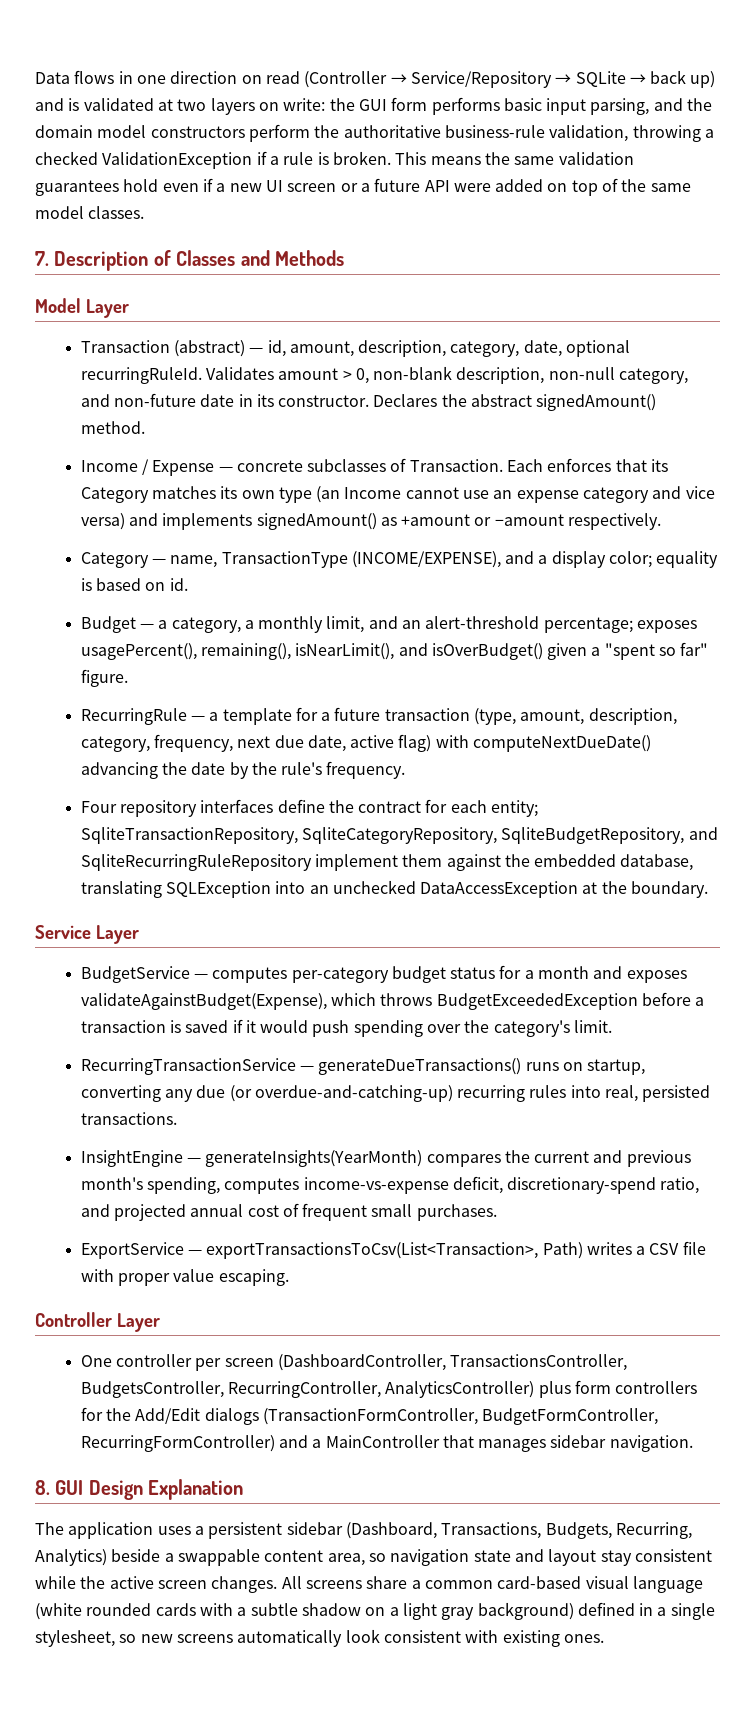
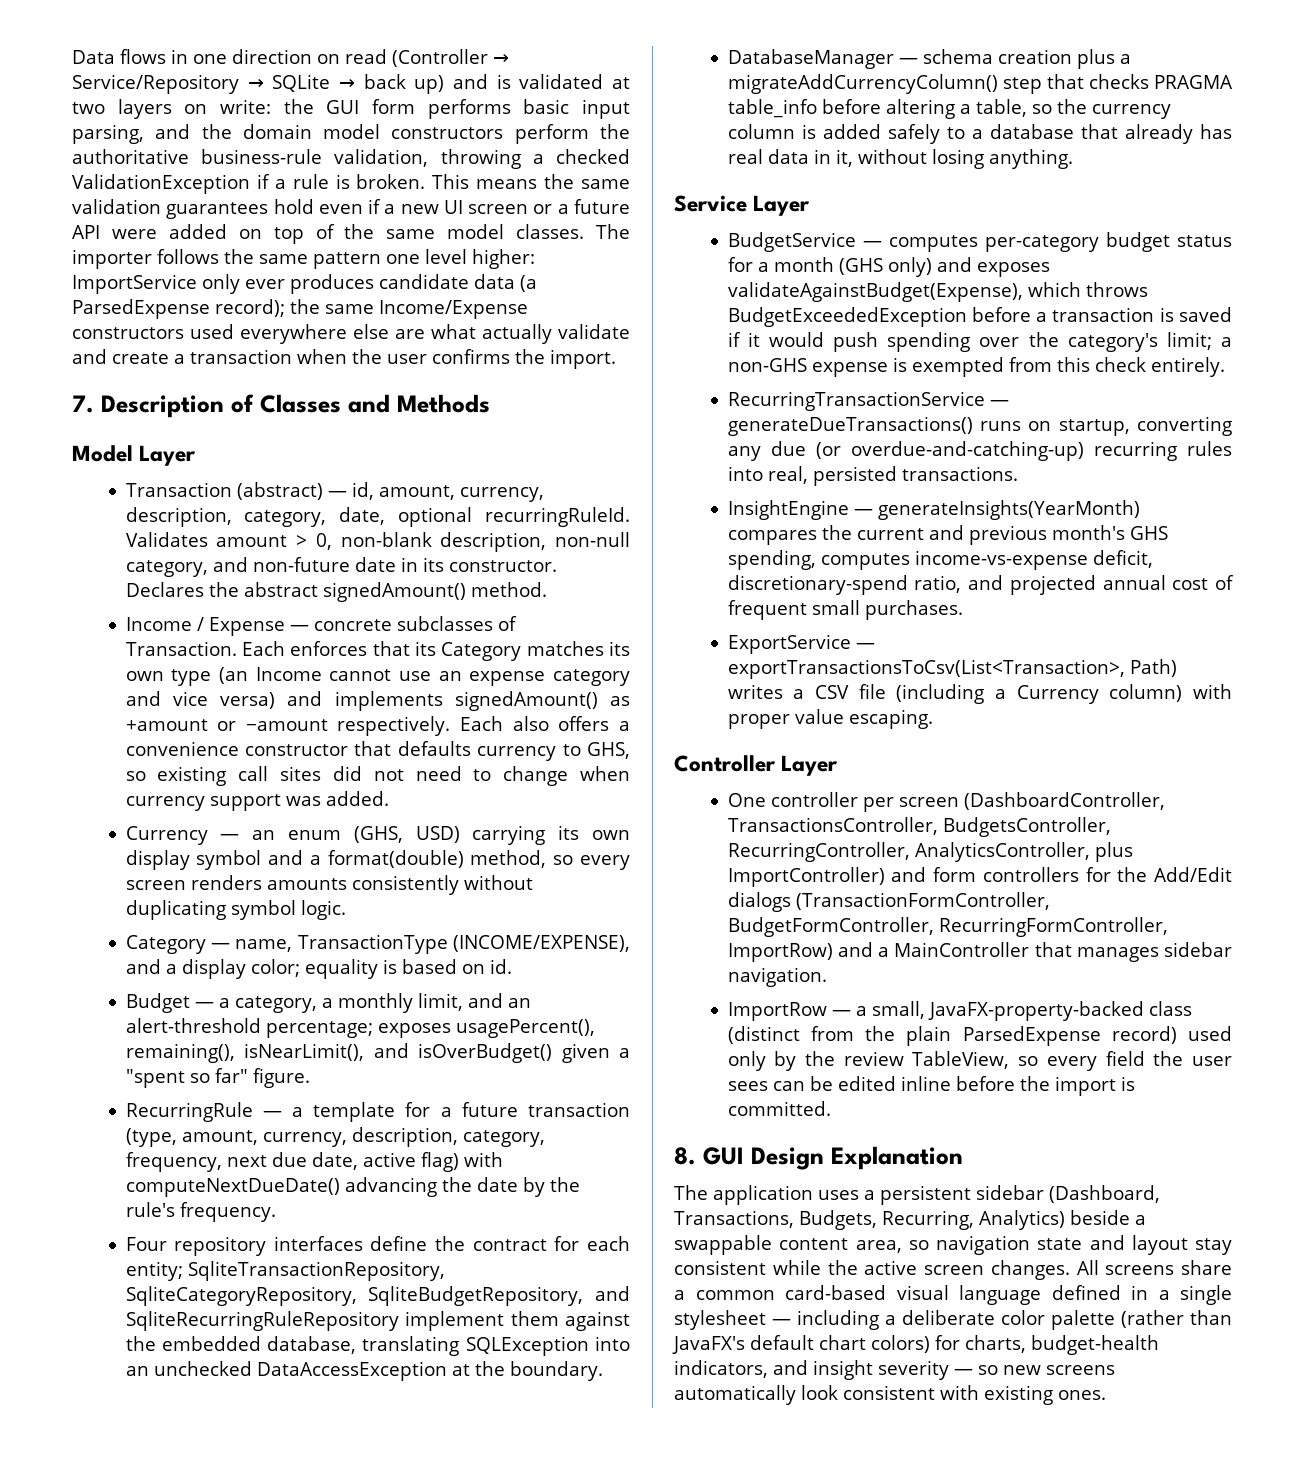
+ The importer follows the same pattern one level higher: ImportService only ever produces candidate data (a ParsedExpense record); the same Income/Expense constructors used everywhere else are what actually validate and create a transaction when the user confirms the import.
- Transaction (abstract) — id, amount, description, category, date, optional recurringRuleId.
+ Transaction (abstract) — id, amount, currency, description, category, date, optional recurringRuleId.
+ Each also offers a convenience constructor that defaults currency to GHS, so existing call sites did not need to change when currency support was added.
+ Currency — an enum (GHS, USD) carrying its own display symbol and a format(double) method, so every screen renders amounts consistently without duplicating symbol logic.
- RecurringRule — a template for a future transaction (type, amount, description, category, frequency, next due date, active flag) with computeNextDueDate() advancing the date by the rule's frequency.
+ RecurringRule — a template for a future transaction (type, amount, currency, description, category, frequency, next due date, active flag) with computeNextDueDate() advancing the date by the rule's frequency.
+ DatabaseManager — schema creation plus a migrateAddCurrencyColumn() step that checks PRAGMA table_info before altering a table, so the currency column is added safely to a database that already has real data in it, without losing anything.
- BudgetService — computes per-category budget status for a month and exposes validateAgainstBudget(Expense), which throws BudgetExceededException before a transaction is saved if it would push spending over the category's limit.
+ BudgetService — computes per-category budget status for a month (GHS only) and exposes validateAgainstBudget(Expense), which throws BudgetExceededException before a transaction is saved if it would push spending over the category's limit; a non-GHS expense is exempted from this check entirely.
- InsightEngine — generateInsights(YearMonth) compares the current and previous month's spending, computes income-vs-expense deficit, discretionary-spend ratio, and projected annual cost of frequent small purchases.
+ InsightEngine — generateInsights(YearMonth) compares the current and previous month's GHS spending, computes income-vs-expense deficit, discretionary-spend ratio, and projected annual cost of frequent small purchases.
- ExportService — exportTransactionsToCsv(List<Transaction>, Path) writes a CSV file with proper value escaping.
+ ExportService — exportTransactionsToCsv(List<Transaction>, Path) writes a CSV file (including a Currency column) with proper value escaping.
- One controller per screen (DashboardController, TransactionsController, BudgetsController, RecurringController, AnalyticsController) plus form controllers for the Add/Edit dialogs (TransactionFormController, BudgetFormController, RecurringFormController) and a MainController that manages sidebar navigation.
+ One controller per screen (DashboardController, TransactionsController, BudgetsController, RecurringController, AnalyticsController, plus ImportController) and form controllers for the Add/Edit dialogs (TransactionFormController, BudgetFormController, RecurringFormController, ImportRow) and a MainController that manages sidebar navigation.
+ ImportRow — a small, JavaFX-property-backed class (distinct from the plain ParsedExpense record) used only by the review TableView, so every field the user sees can be edited inline before the import is committed.
- All screens share a common card-based visual language (white rounded cards with a subtle shadow on a light gray background) defined in a single stylesheet, so new screens automatically look consistent with existing ones.
+ All screens share a common card-based visual language defined in a single stylesheet — including a deliberate color palette (rather than JavaFX's default chart colors) for charts, budget-health indicators, and insight severity — so new screens automatically look consistent with existing ones.

